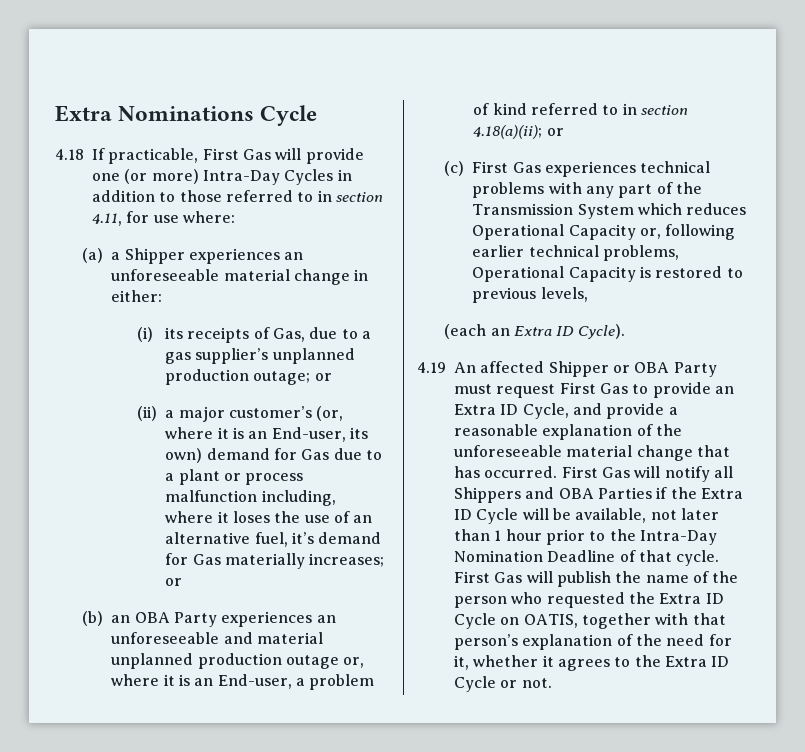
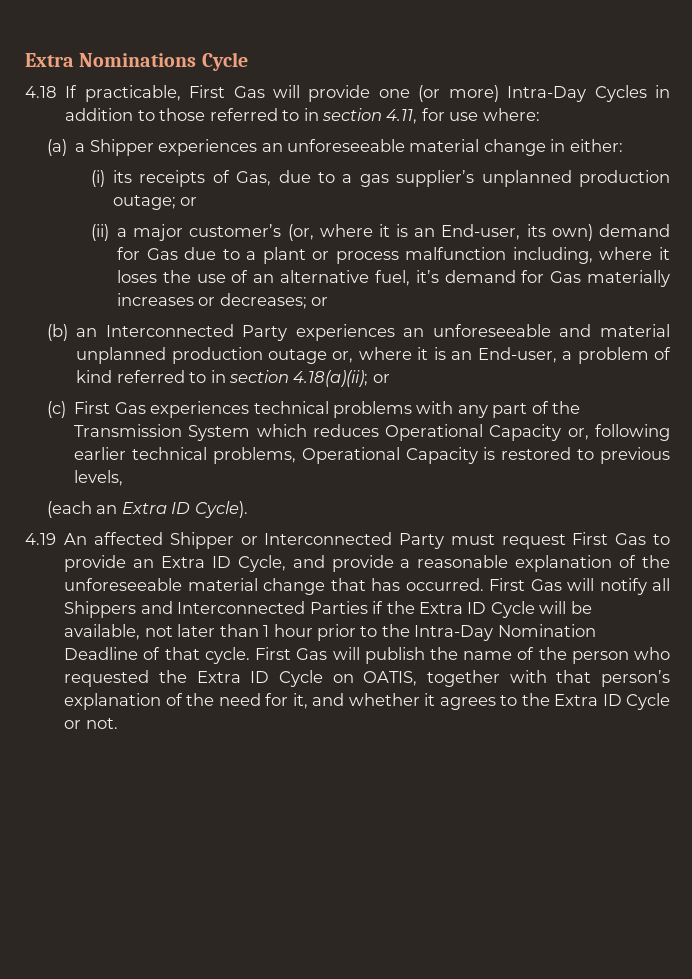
- (ii) a major customer’s (or, where it is an End-user, its own) demand for Gas due to a plant or process malfunction including, where it loses the use of an alternative fuel, it’s demand for Gas materially increases; or
+ (ii) a major customer’s (or, where it is an End-user, its own) demand for Gas due to a plant or process malfunction including, where it loses the use of an alternative fuel, it’s demand for Gas materially increases or decreases; or
- (b) an OBA Party experiences an unforeseeable and material unplanned production outage or, where it is an End-user, a problem of kind referred to in section 4.18(a)(ii); or
+ (b) an Interconnected Party experiences an unforeseeable and material unplanned production outage or, where it is an End-user, a problem of kind referred to in section 4.18(a)(ii); or
- 4.19 An affected Shipper or OBA Party must request First Gas to provide an Extra ID Cycle, and provide a reasonable explanation of the unforeseeable material change that has occurred.
+ 4.19 An affected Shipper or Interconnected Party must request First Gas to provide an Extra ID Cycle, and provide a reasonable explanation of the unforeseeable material change that has occurred.
- First Gas will notify all Shippers and OBA Parties if the Extra ID Cycle will be available, not later than 1 hour prior to the Intra-Day Nomination Deadline of that cycle.
+ First Gas will notify all Shippers and Interconnected Parties if the Extra ID Cycle will be available, not later than 1 hour prior to the Intra-Day Nomination Deadline of that cycle.
- First Gas will publish the name of the person who requested the Extra ID Cycle on OATIS, together with that person’s explanation of the need for it, whether it agrees to the Extra ID Cycle or not.
+ First Gas will publish the name of the person who requested the Extra ID Cycle on OATIS, together with that person’s explanation of the need for it, and whether it agrees to the Extra ID Cycle or not.

